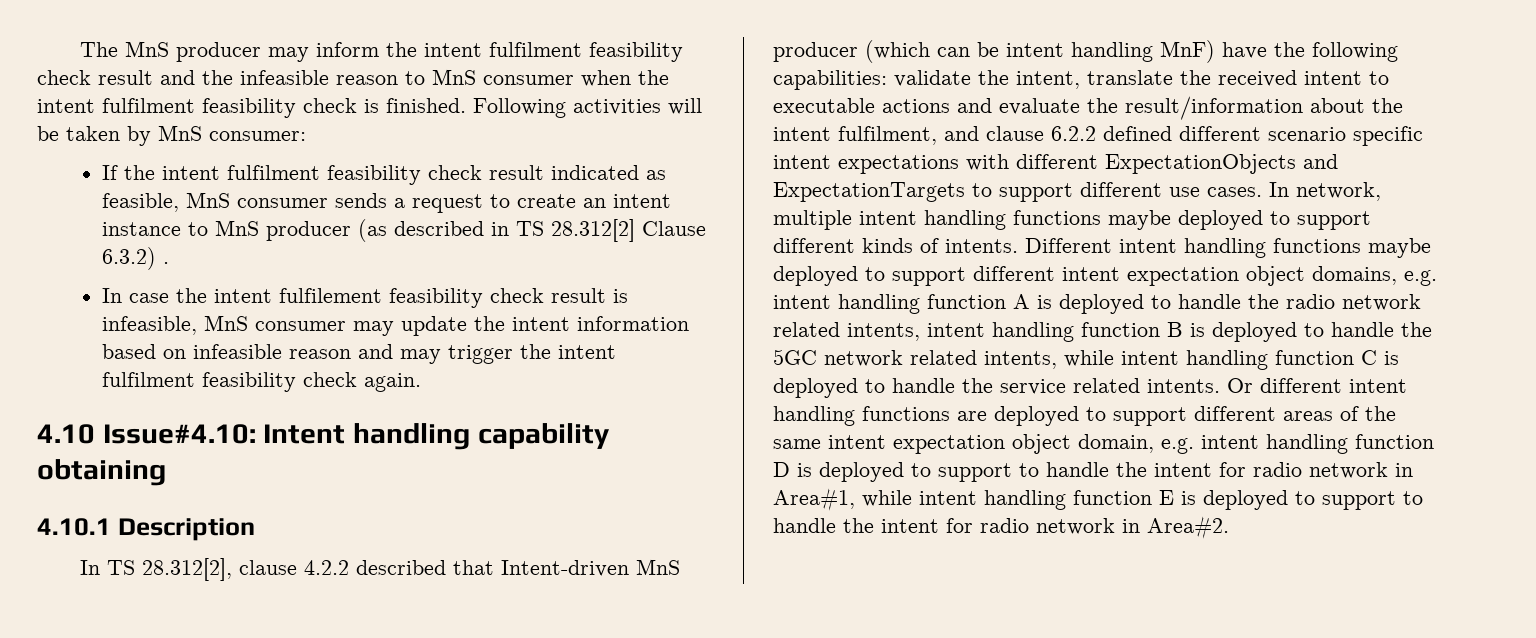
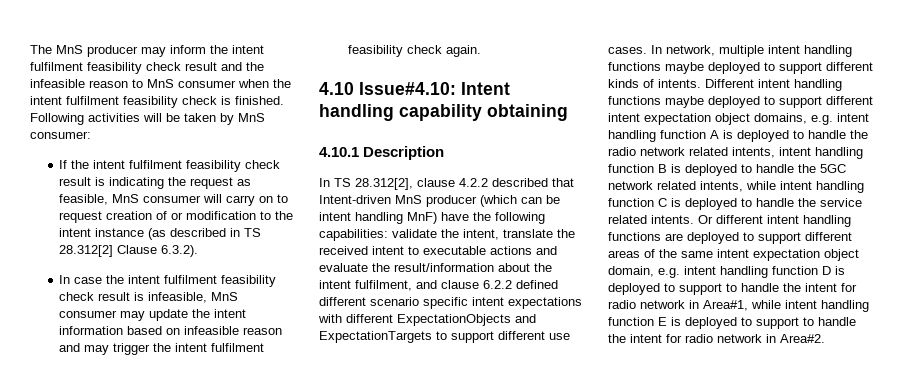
- If the intent fulfilment feasibility check result indicated as feasible, MnS consumer sends a request to create an intent instance to MnS producer (as described in TS 28.312[2] Clause 6.3.2) .
+ If the intent fulfilment feasibility check result is indicating the request as feasible, MnS consumer will carry on to request creation of or modification to the intent instance (as described in TS 28.312[2] Clause 6.3.2).
- In case the intent fulfilement feasibility check result is infeasible, MnS consumer may update the intent information based on infeasible reason and may trigger the intent fulfilment feasibility check again.
+ In case the intent fulfilment feasibility check result is infeasible, MnS consumer may update the intent information based on infeasible reason and may trigger the intent fulfilment feasibility check again.

